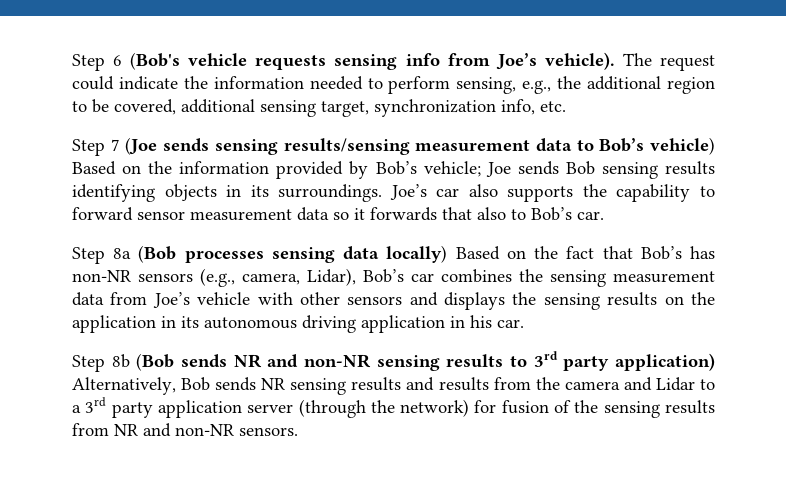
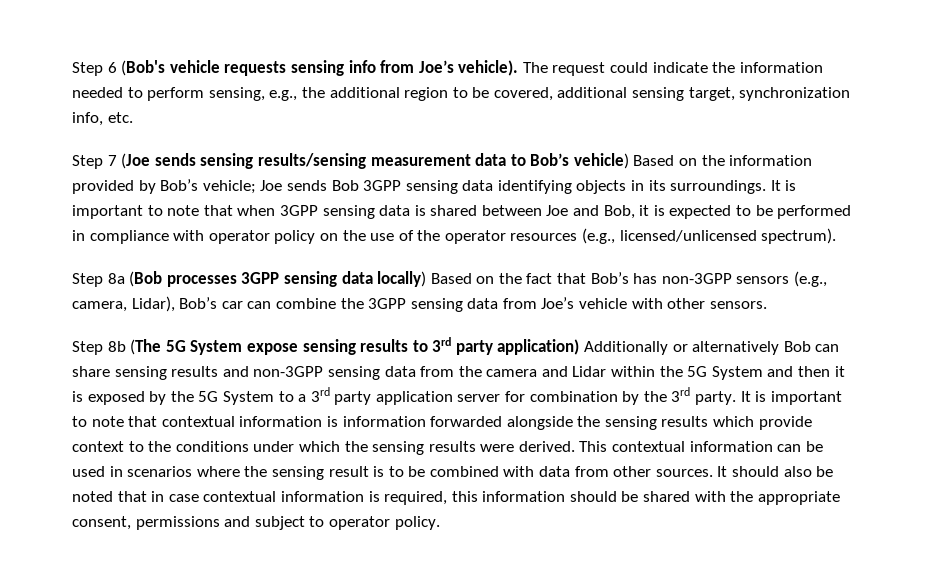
- Step 7 (Joe sends sensing results/sensing measurement data to Bob’s vehicle) Based on the information provided by Bob’s vehicle; Joe sends Bob sensing results identifying objects in its surroundings.
+ Step 7 (Joe sends sensing results/sensing measurement data to Bob’s vehicle) Based on the information provided by Bob’s vehicle; Joe sends Bob 3GPP sensing data identifying objects in its surroundings.
- Joe’s car also supports the capability to forward sensor measurement data so it forwards that also to Bob’s car.
+ It is important to note that when 3GPP sensing data is shared between Joe and Bob, it is expected to be performed in compliance with operator policy on the use of the operator resources (e.g., licensed/unlicensed spectrum).
- Step 8a (Bob processes sensing data locally) Based on the fact that Bob’s has non-NR sensors (e.g., camera, Lidar), Bob’s car combines the sensing measurement data from Joe’s vehicle with other sensors and displays the sensing results on the application in its autonomous driving application in his car.
- Step 8b (Bob sends NR and non-NR sensing results to 3rd party application) Alternatively, Bob sends NR sensing results and results from the camera and Lidar to a 3rd party application server (through the network) for fusion of the sensing results from NR and non-NR sensors.
+ Step 8a (Bob processes 3GPP sensing data locally) Based on the fact that Bob’s has non-3GPP sensors (e.g., camera, Lidar), Bob’s car can combine the 3GPP sensing data from Joe’s vehicle with other sensors.
+ Step 8b (The 5G System expose sensing results to 3rd party application) Additionally or alternatively Bob can share sensing results and non-3GPP sensing data from the camera and Lidar within the 5G System and then it is exposed by the 5G System to a 3rd party application server for combination by the 3rd party. It is important to note that contextual information is information forwarded alongside the sensing results which provide context to the conditions under which the sensing results were derived. This contextual information can be used in scenarios where the sensing result is to be combined with data from other sources. It should also be noted that in case contextual information is required, this information should be shared with the appropriate consent, permissions and subject to operator policy.

